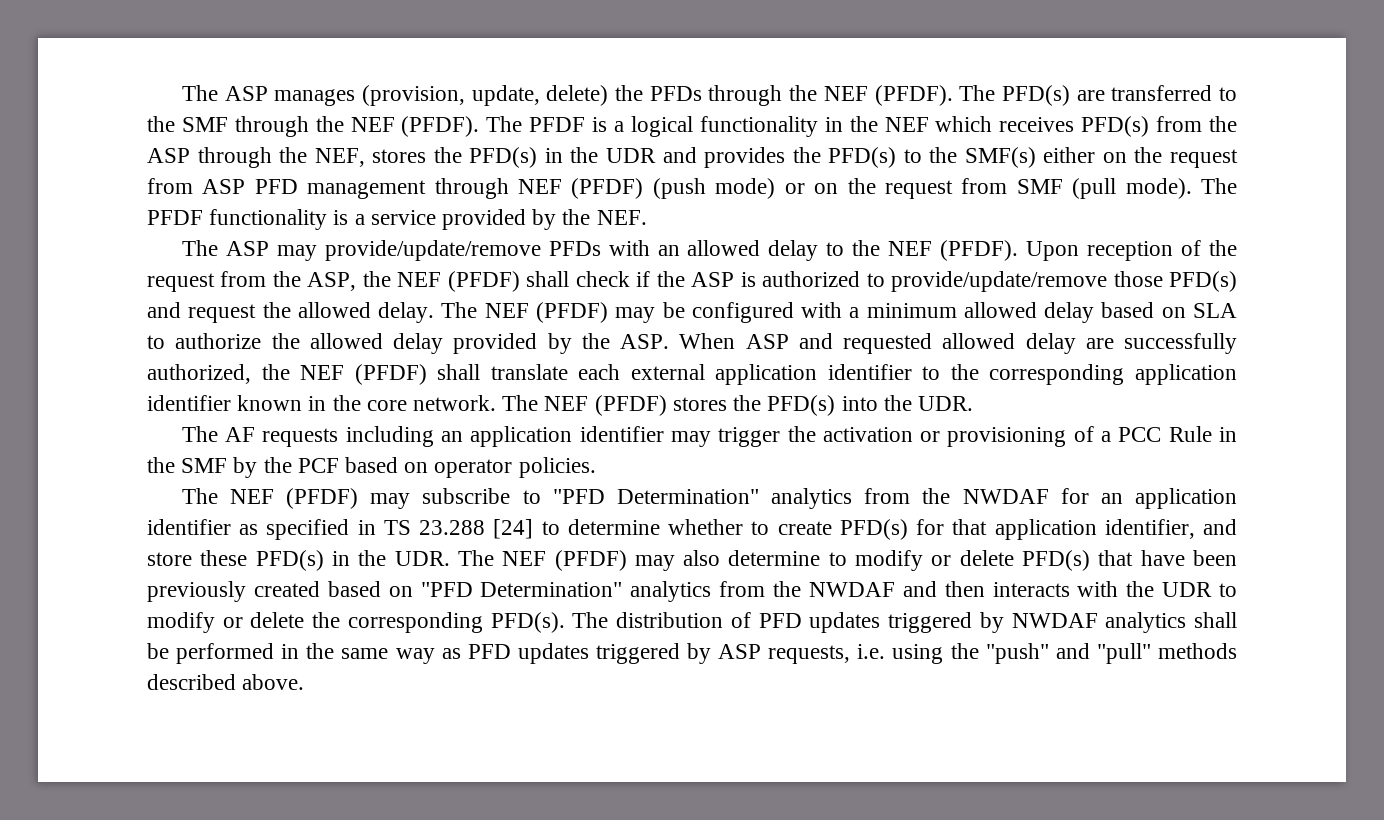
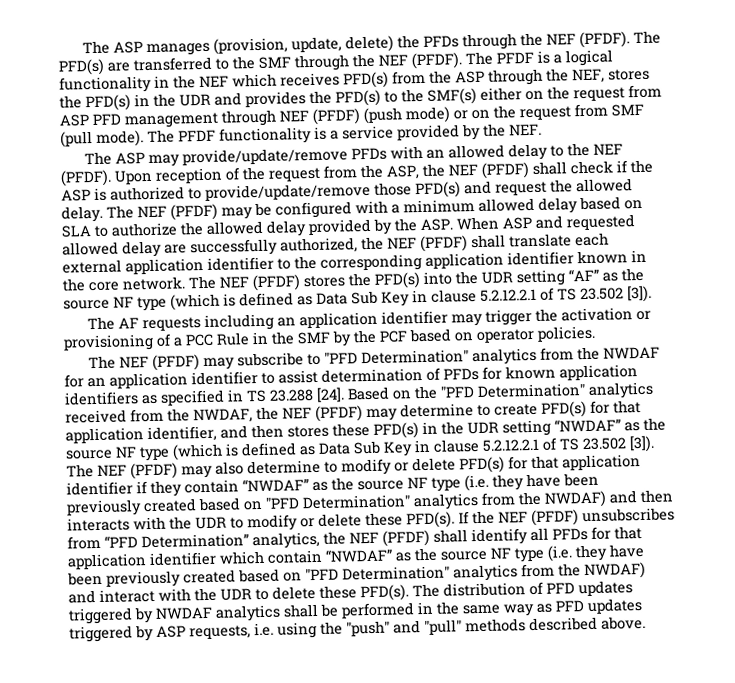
- The NEF (PFDF) stores the PFD(s) into the UDR.
+ The NEF (PFDF) stores the PFD(s) into the UDR setting “AF” as the source NF type (which is defined as Data Sub Key in clause 5.2.12.2.1 of TS 23.502 [3]).
- The NEF (PFDF) may subscribe to "PFD Determination" analytics from the NWDAF for an application identifier as specified in TS 23.288 [24] to determine whether to create PFD(s) for that application identifier, and store these PFD(s) in the UDR. The NEF (PFDF) may also determine to modify or delete PFD(s) that have been previously created based on "PFD Determination" analytics from the NWDAF and then interacts with the UDR to modify or delete the corresponding PFD(s).
+ The NEF (PFDF) may subscribe to "PFD Determination" analytics from the NWDAF for an application identifier to assist determination of PFDs for known application identifiers as specified in TS 23.288 [24]. Based on the "PFD Determination" analytics received from the NWDAF, the NEF (PFDF) may determine to create PFD(s) for that application identifier, and then stores these PFD(s) in the UDR setting “NWDAF” as the source NF type (which is defined as Data Sub Key in clause 5.2.12.2.1 of TS 23.502 [3]). The NEF (PFDF) may also determine to modify or delete PFD(s) for that application identifier if they contain “NWDAF” as the source NF type (i.e. they have been previously created based on "PFD Determination" analytics from the NWDAF) and then interacts with the UDR to modify or delete these PFD(s). If the NEF (PFDF) unsubscribes from “PFD Determination” analytics, the NEF (PFDF) shall identify all PFDs for that application identifier which contain “NWDAF” as the source NF type (i.e. they have been previously created based on "PFD Determination" analytics from the NWDAF) and interact with the UDR to delete these PFD(s).

